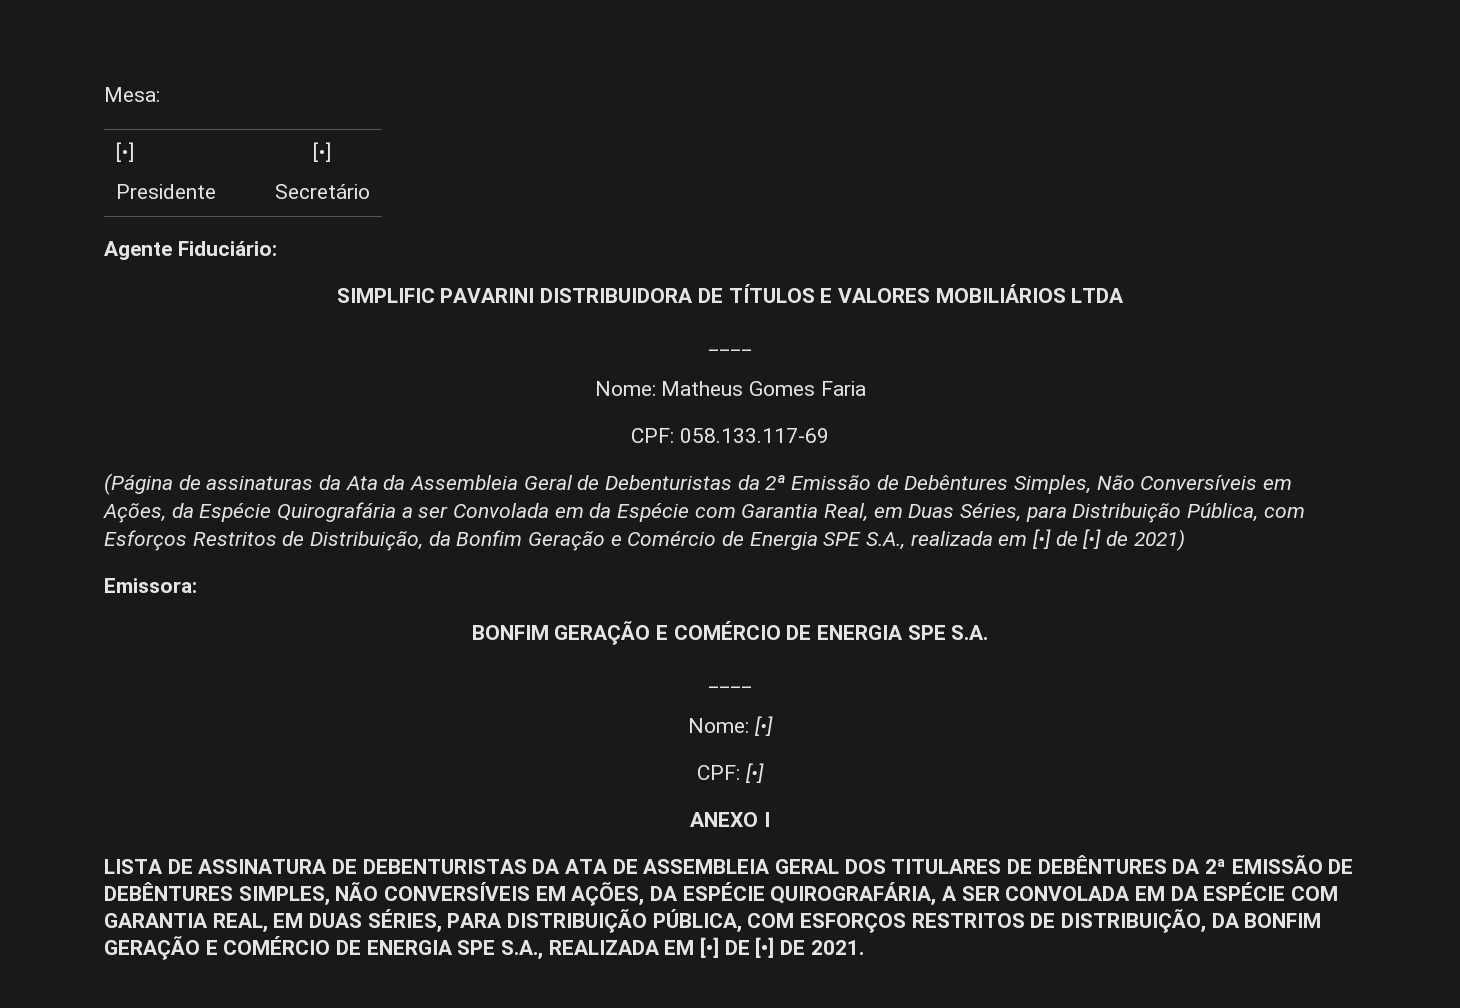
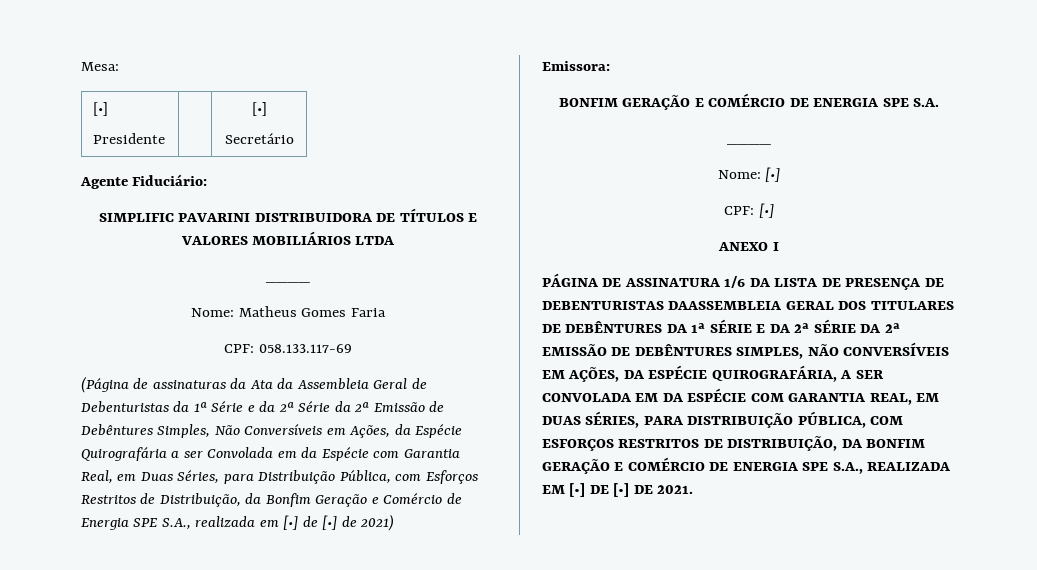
- (Página de assinaturas da Ata da Assembleia Geral de Debenturistas da 2ª Emissão de Debêntures Simples, Não Conversíveis em Ações, da Espécie Quirografária a ser Convolada em da Espécie com Garantia Real, em Duas Séries, para Distribuição Pública, com Esforços Restritos de Distribuição, da Bonfim Geração e Comércio de Energia SPE S.A., realizada em [•] de [•] de 2021)
+ (Página de assinaturas da Ata da Assembleia Geral de Debenturistas da 1ª Série e da 2ª Série da 2ª Emissão de Debêntures Simples, Não Conversíveis em Ações, da Espécie Quirografária a ser Convolada em da Espécie com Garantia Real, em Duas Séries, para Distribuição Pública, com Esforços Restritos de Distribuição, da Bonfim Geração e Comércio de Energia SPE S.A., realizada em [•] de [•] de 2021)
- LISTA DE ASSINATURA DE DEBENTURISTAS DA ATA DE ASSEMBLEIA GERAL DOS TITULARES DE DEBÊNTURES DA 2ª EMISSÃO DE DEBÊNTURES SIMPLES, NÃO CONVERSÍVEIS EM AÇÕES, DA ESPÉCIE QUIROGRAFÁRIA, A SER CONVOLADA EM DA ESPÉCIE COM GARANTIA REAL, EM DUAS SÉRIES, PARA DISTRIBUIÇÃO PÚBLICA, COM ESFORÇOS RESTRITOS DE DISTRIBUIÇÃO, DA BONFIM GERAÇÃO E COMÉRCIO DE ENERGIA SPE S.A., REALIZADA EM [•] DE [•] DE 2021.
+ PÁGINA DE ASSINATURA 1/6 DA LISTA DE PRESENÇA DE DEBENTURISTAS DAASSEMBLEIA GERAL DOS TITULARES DE DEBÊNTURES DA 1ª SÉRIE E DA 2ª SÉRIE DA 2ª EMISSÃO DE DEBÊNTURES SIMPLES, NÃO CONVERSÍVEIS EM AÇÕES, DA ESPÉCIE QUIROGRAFÁRIA, A SER CONVOLADA EM DA ESPÉCIE COM GARANTIA REAL, EM DUAS SÉRIES, PARA DISTRIBUIÇÃO PÚBLICA, COM ESFORÇOS RESTRITOS DE DISTRIBUIÇÃO, DA BONFIM GERAÇÃO E COMÉRCIO DE ENERGIA SPE S.A., REALIZADA EM [•] DE [•] DE 2021.

